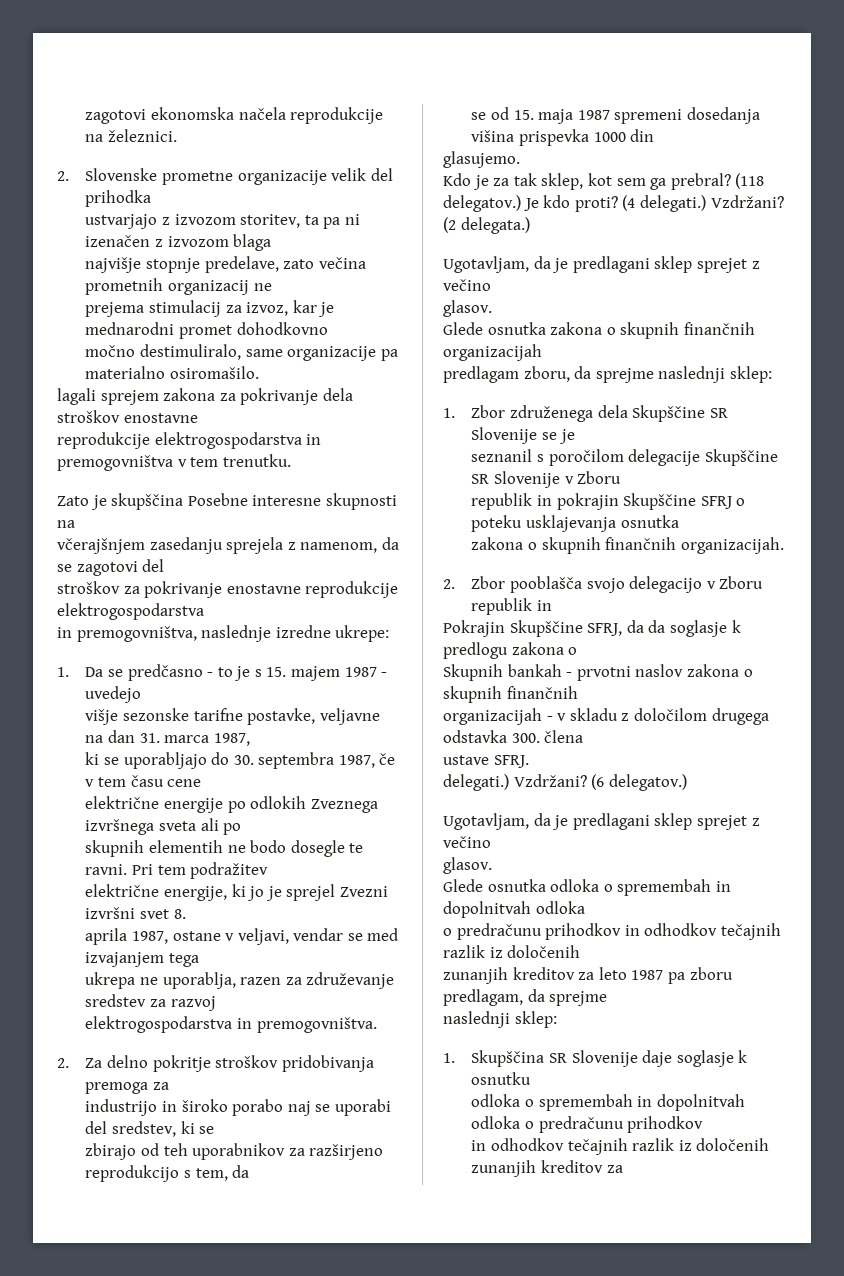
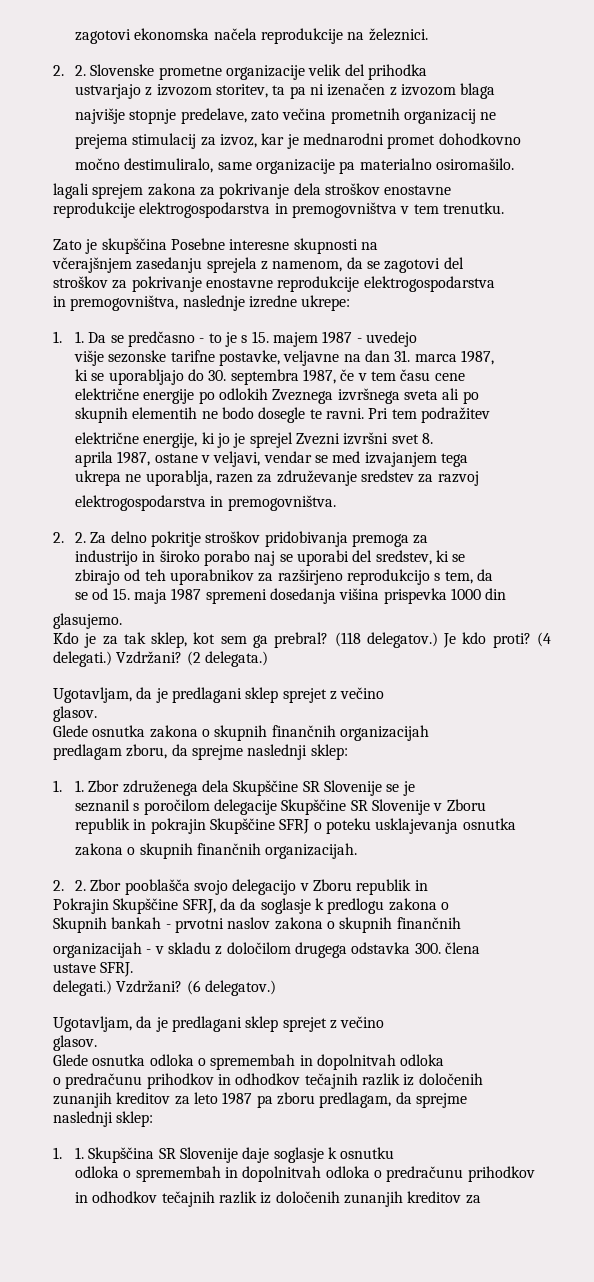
- 2. Slovenske prometne organizacije velik del prihodka
+ 2. 2. Slovenske prometne organizacije velik del prihodka
- 1. Da se predčasno - to je s 15. majem 1987 - uvedejo
+ 1. 1. Da se predčasno - to je s 15. majem 1987 - uvedejo
- 2. Za delno pokritje stroškov pridobivanja premoga za
+ 2. 2. Za delno pokritje stroškov pridobivanja premoga za
- 1. Zbor združenega dela Skupščine SR Slovenije se je
+ 1. 1. Zbor združenega dela Skupščine SR Slovenije se je
- 2. Zbor pooblašča svojo delegacijo v Zboru republik in
+ 2. 2. Zbor pooblašča svojo delegacijo v Zboru republik in
- 1. Skupščina SR Slovenije daje soglasje k osnutku
+ 1. 1. Skupščina SR Slovenije daje soglasje k osnutku

